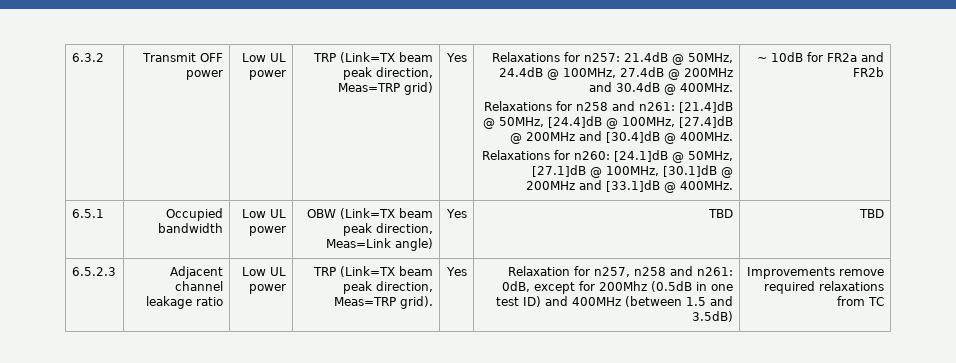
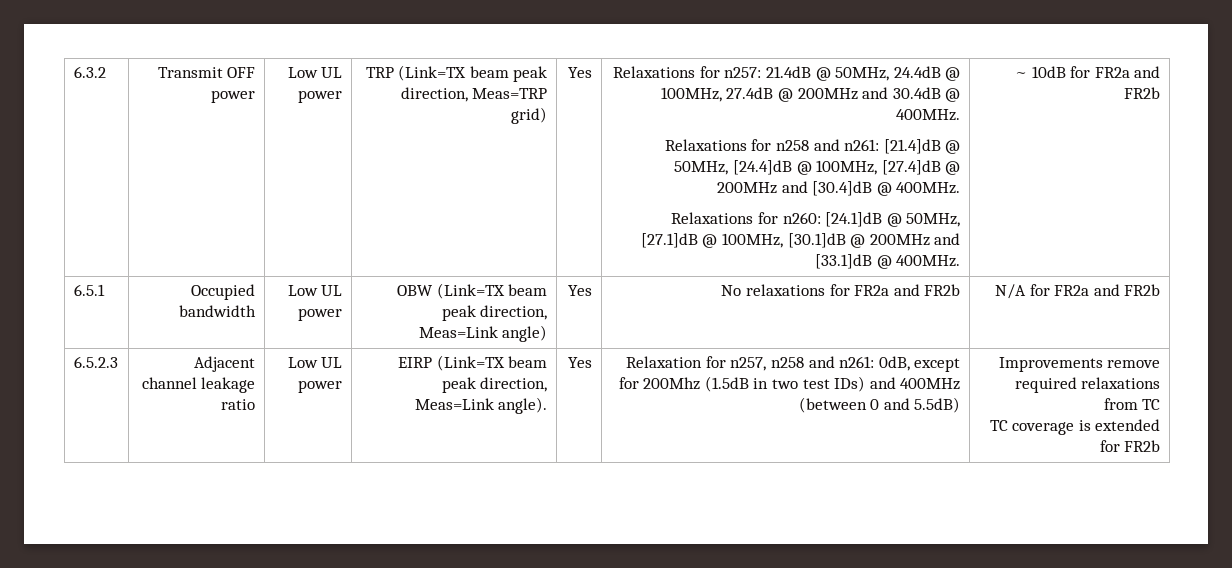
- 6.5.1 | Occupied bandwidth | Low UL power | OBW (Link=TX beam peak direction, Meas=Link angle) | Yes | TBD | TBD
+ 6.5.1 | Occupied bandwidth | Low UL power | OBW (Link=TX beam peak direction, Meas=Link angle) | Yes | No relaxations for FR2a and FR2b | N/A for FR2a and FR2b
- TRP (Link=TX beam peak direction, Meas=TRP grid).
+ EIRP (Link=TX beam peak direction, Meas=Link angle).
- Relaxation for n257, n258 and n261: 0dB, except for 200Mhz (0.5dB in one test ID) and 400MHz (between 1.5 and 3.5dB)
+ Relaxation for n257, n258 and n261: 0dB, except for 200Mhz (1.5dB in two test IDs) and 400MHz (between 0 and 5.5dB)
+ TC coverage is extended for FR2b

